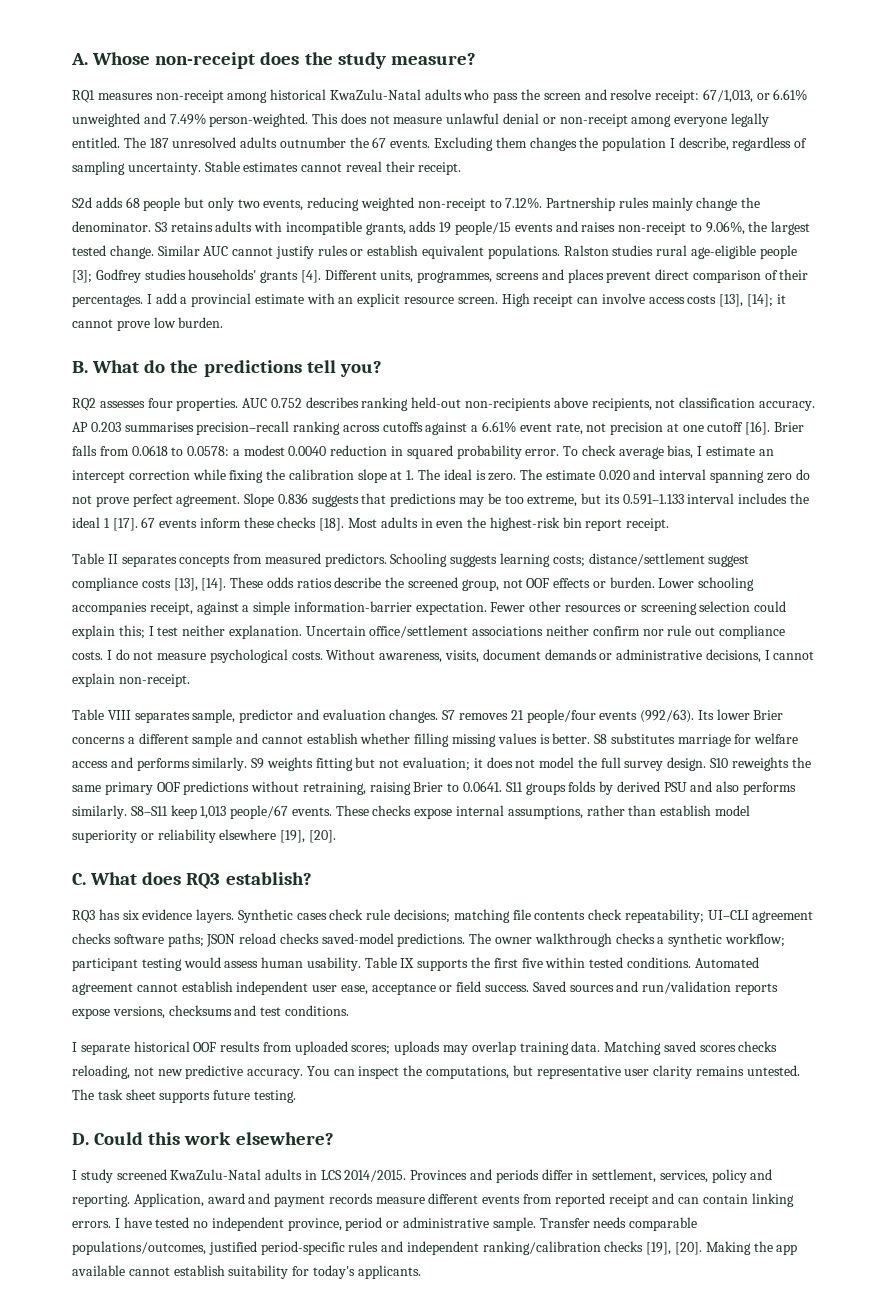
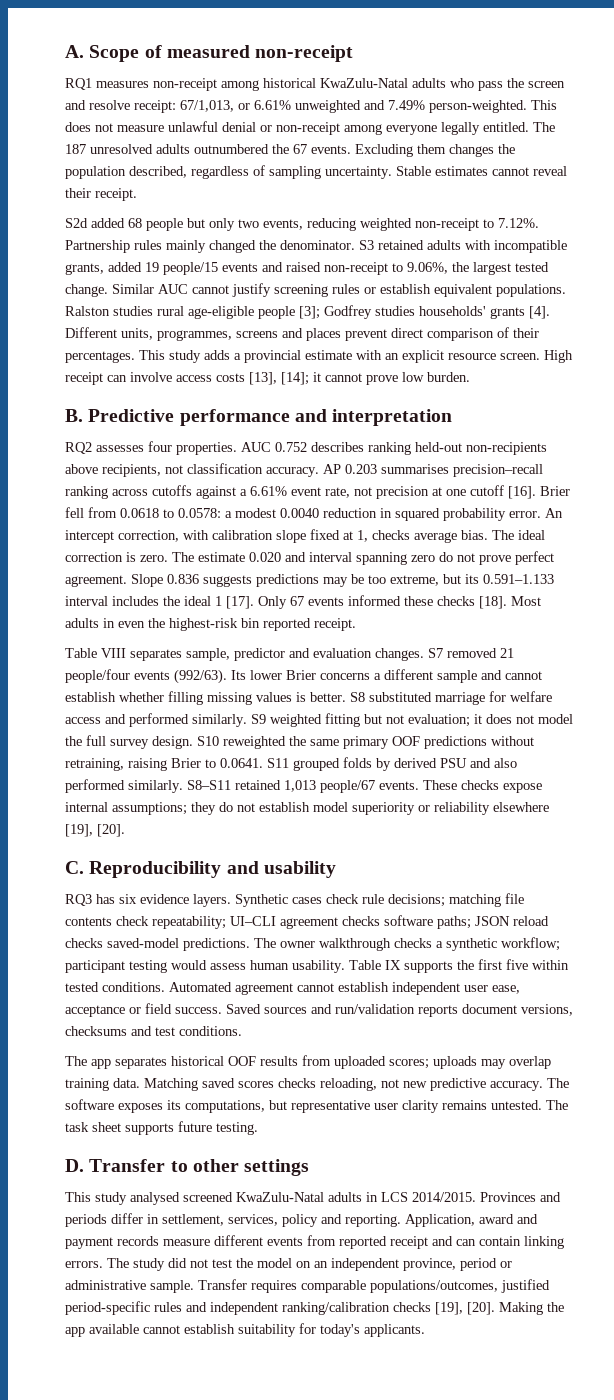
- A. Whose non-receipt does the study measure?
+ A. Scope of measured non-receipt
- The 187 unresolved adults outnumber the 67 events.
+ The 187 unresolved adults outnumbered the 67 events.
- Excluding them changes the population I describe, regardless of sampling uncertainty.
+ Excluding them changes the population described, regardless of sampling uncertainty.
- S2d adds 68 people but only two events, reducing weighted non-receipt to 7.12%. Partnership rules mainly change the denominator.
+ S2d added 68 people but only two events, reducing weighted non-receipt to 7.12%. Partnership rules mainly changed the denominator.
- S3 retains adults with incompatible grants, adds 19 people/15 events and raises non-receipt to 9.06%, the largest tested change.
+ S3 retained adults with incompatible grants, added 19 people/15 events and raised non-receipt to 9.06%, the largest tested change.
- Similar AUC cannot justify rules or establish equivalent populations.
+ Similar AUC cannot justify screening rules or establish equivalent populations.
- I add a provincial estimate with an explicit resource screen.
+ This study adds a provincial estimate with an explicit resource screen.
- B. What do the predictions tell you?
+ B. Predictive performance and interpretation
- Brier falls from 0.0618 to 0.0578: a modest 0.0040 reduction in squared probability error.
+ Brier fell from 0.0618 to 0.0578: a modest 0.0040 reduction in squared probability error.
- To check average bias, I estimate an intercept correction while fixing the calibration slope at 1. The ideal is zero.
+ An intercept correction, with calibration slope fixed at 1, checks average bias. The ideal correction is zero.
- Slope 0.836 suggests that predictions may be too extreme, but its 0.591–1.133 interval includes the ideal 1 [17].
+ Slope 0.836 suggests predictions may be too extreme, but its 0.591–1.133 interval includes the ideal 1 [17].
- 67 events inform these checks [18].
+ Only 67 events informed these checks [18].
- Most adults in even the highest-risk bin report receipt.
- Table II separates concepts from measured predictors. Schooling suggests learning costs; distance/settlement suggest compliance costs [13], [14]. These odds ratios describe the screened group, not OOF effects or burden. Lower schooling accompanies receipt, against a simple information-barrier expectation. Fewer other resources or screening selection could explain this; I test neither explanation. Uncertain office/settlement associations neither confirm nor rule out compliance costs. I do not measure psychological costs. Without awareness, visits, document demands or administrative decisions, I cannot explain non-receipt.
+ Most adults in even the highest-risk bin reported receipt.
- S7 removes 21 people/four events (992/63).
+ S7 removed 21 people/four events (992/63).
- S8 substitutes marriage for welfare access and performs similarly.
+ S8 substituted marriage for welfare access and performed similarly.
- S9 weights fitting but not evaluation; it does not model the full survey design.
+ S9 weighted fitting but not evaluation; it does not model the full survey design.
- S10 reweights the same primary OOF predictions without retraining, raising Brier to 0.0641. S11 groups folds by derived PSU and also performs similarly.
+ S10 reweighted the same primary OOF predictions without retraining, raising Brier to 0.0641. S11 grouped folds by derived PSU and also performed similarly.
- S8–S11 keep 1,013 people/67 events.
+ S8–S11 retained 1,013 people/67 events.
- These checks expose internal assumptions, rather than establish model superiority or reliability elsewhere [19], [20].
+ These checks expose internal assumptions; they do not establish model superiority or reliability elsewhere [19], [20].
- C. What does RQ3 establish?
+ C. Reproducibility and usability
- Saved sources and run/validation reports expose versions, checksums and test conditions.
+ Saved sources and run/validation reports document versions, checksums and test conditions.
- I separate historical OOF results from uploaded scores; uploads may overlap training data.
+ The app separates historical OOF results from uploaded scores; uploads may overlap training data.
- You can inspect the computations, but representative user clarity remains untested.
+ The software exposes its computations, but representative user clarity remains untested.
- D. Could this work elsewhere?
- I study screened KwaZulu-Natal adults in LCS 2014/2015.
+ D. Transfer to other settings
+ This study analysed screened KwaZulu-Natal adults in LCS 2014/2015.
- I have tested no independent province, period or administrative sample.
+ The study did not test the model on an independent province, period or administrative sample.
- Transfer needs comparable populations/outcomes, justified period-specific rules and independent ranking/calibration checks [19], [20].
+ Transfer requires comparable populations/outcomes, justified period-specific rules and independent ranking/calibration checks [19], [20].

